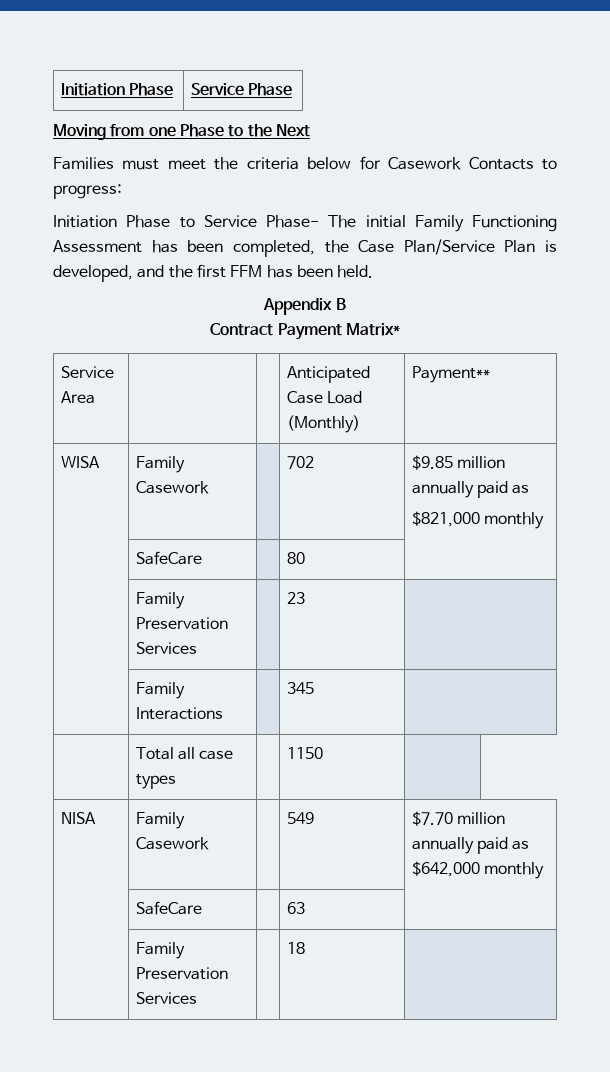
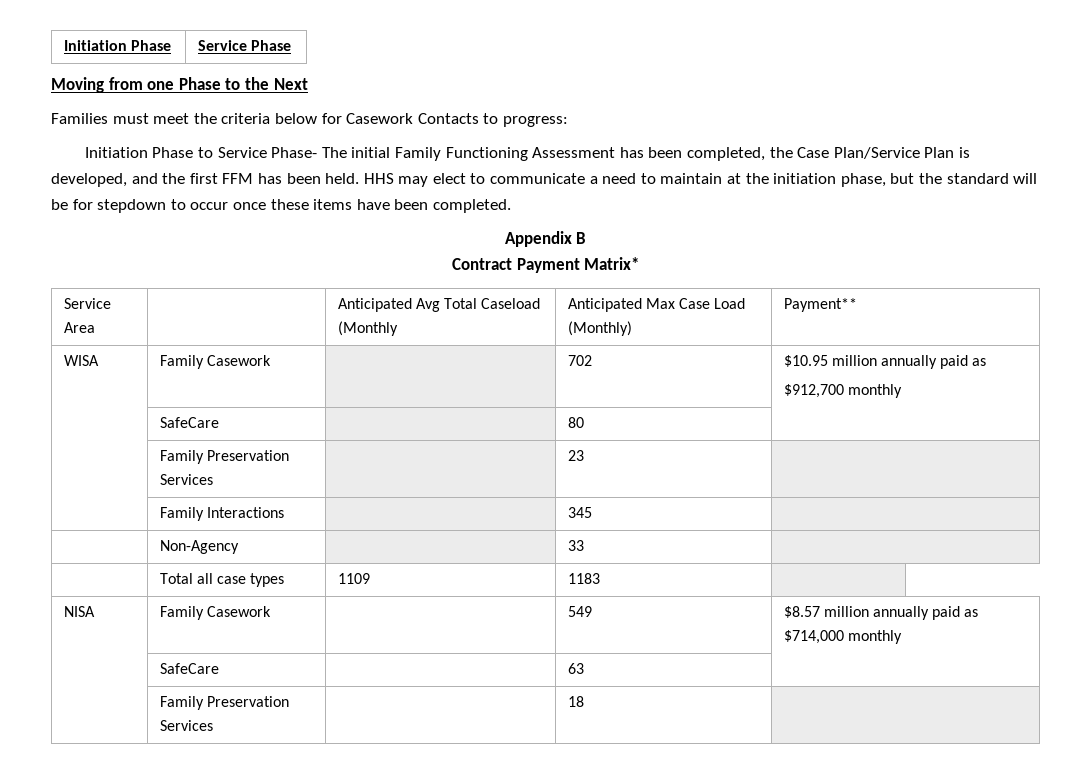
+ HHS may elect to communicate a need to maintain at the initiation phase, but the standard will be for stepdown to occur once these items have been completed.
- Service Area | | | Anticipated Case Load (Monthly) | Payment**
+ Service Area | | Anticipated Avg Total Caseload (Monthly | Anticipated Max Case Load (Monthly) | Payment**
- WISA | Family Casework | | 702 | $9.85 million annually paid as
- $821,000 monthly
+ WISA | Family Casework | | 702 | $10.95 million annually paid as
+ $912,700 monthly
+ | Non-Agency | | 33 |
- | Total all case types | | 1150 |
+ | Total all case types | 1109 | 1183 |
- NISA | Family Casework | | 549 | $7.70 million annually paid as $642,000 monthly
+ NISA | Family Casework | | 549 | $8.57 million annually paid as $714,000 monthly

